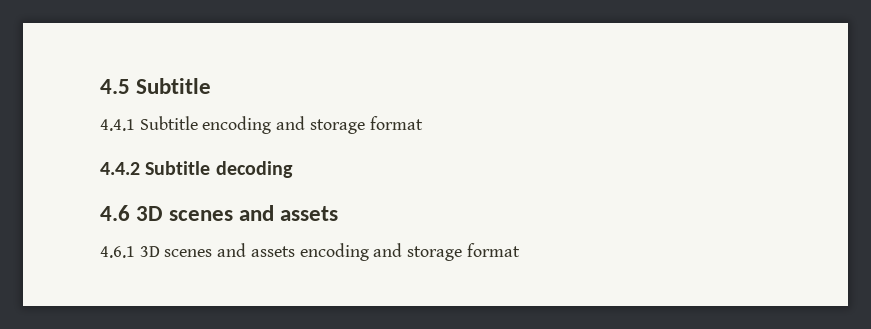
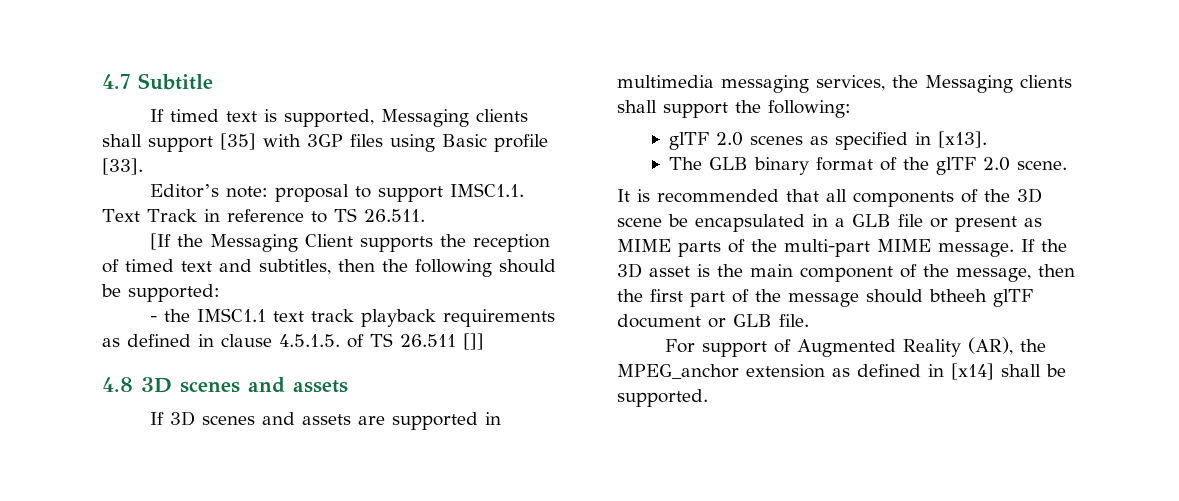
- 4.5 Subtitle
+ 4.7 Subtitle
- 4.4.1 Subtitle encoding and storage format
- 4.4.2 Subtitle decoding
- 4.6 3D scenes and assets
+ If timed text is supported, Messaging clients shall support [35] with 3GP files using Basic profile [33].
+ Editor’s note: proposal to support IMSC1.1. Text Track in reference to TS 26.511.
+ [If the Messaging Client supports the reception of timed text and subtitles, then the following should be supported:
+ - the IMSC1.1 text track playback requirements as defined in clause 4.5.1.5. of TS 26.511 []]
+ 4.8 3D scenes and assets
- 4.6.1 3D scenes and assets encoding and storage format
+ If 3D scenes and assets are supported in multimedia messaging services, the Messaging clients shall support the following:
+ glTF 2.0 scenes as specified in [x13].
+ The GLB binary format of the glTF 2.0 scene.
+ It is recommended that all components of the 3D scene be encapsulated in a GLB file or present as MIME parts of the multi-part MIME message. If the 3D asset is the main component of the message, then the first part of the message should btheeh glTF document or GLB file.
+ For support of Augmented Reality (AR), the MPEG_anchor extension as defined in [x14] shall be supported.

